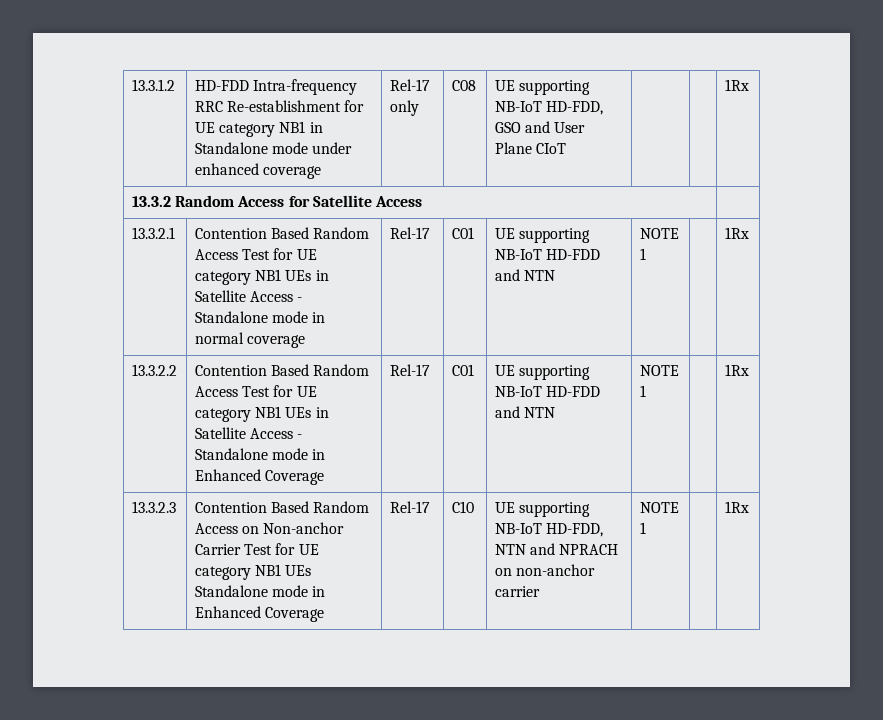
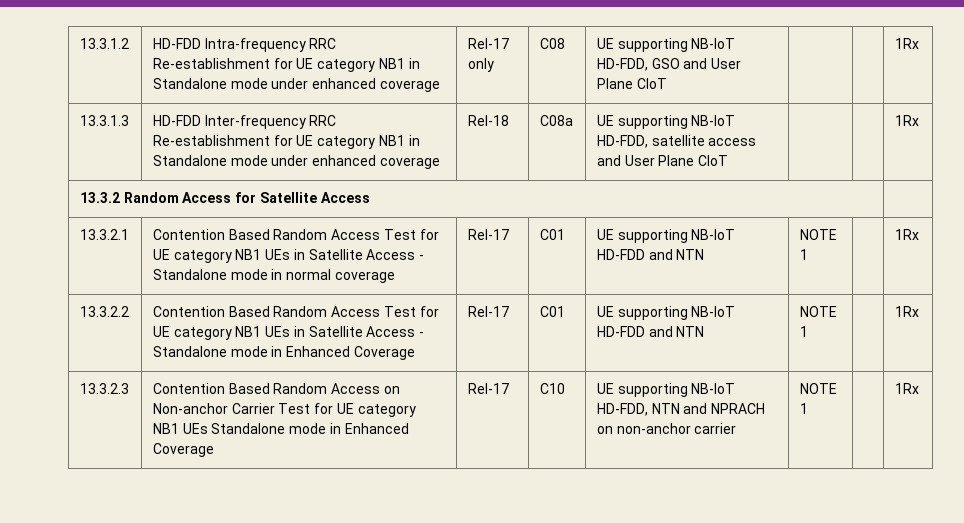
+ 13.3.1.3 | HD-FDD Inter-frequency RRC Re-establishment for UE category NB1 in Standalone mode under enhanced coverage | Rel-18 | C08a | UE supporting NB-IoT HD-FDD, satellite access and User Plane CIoT | | | 1Rx

